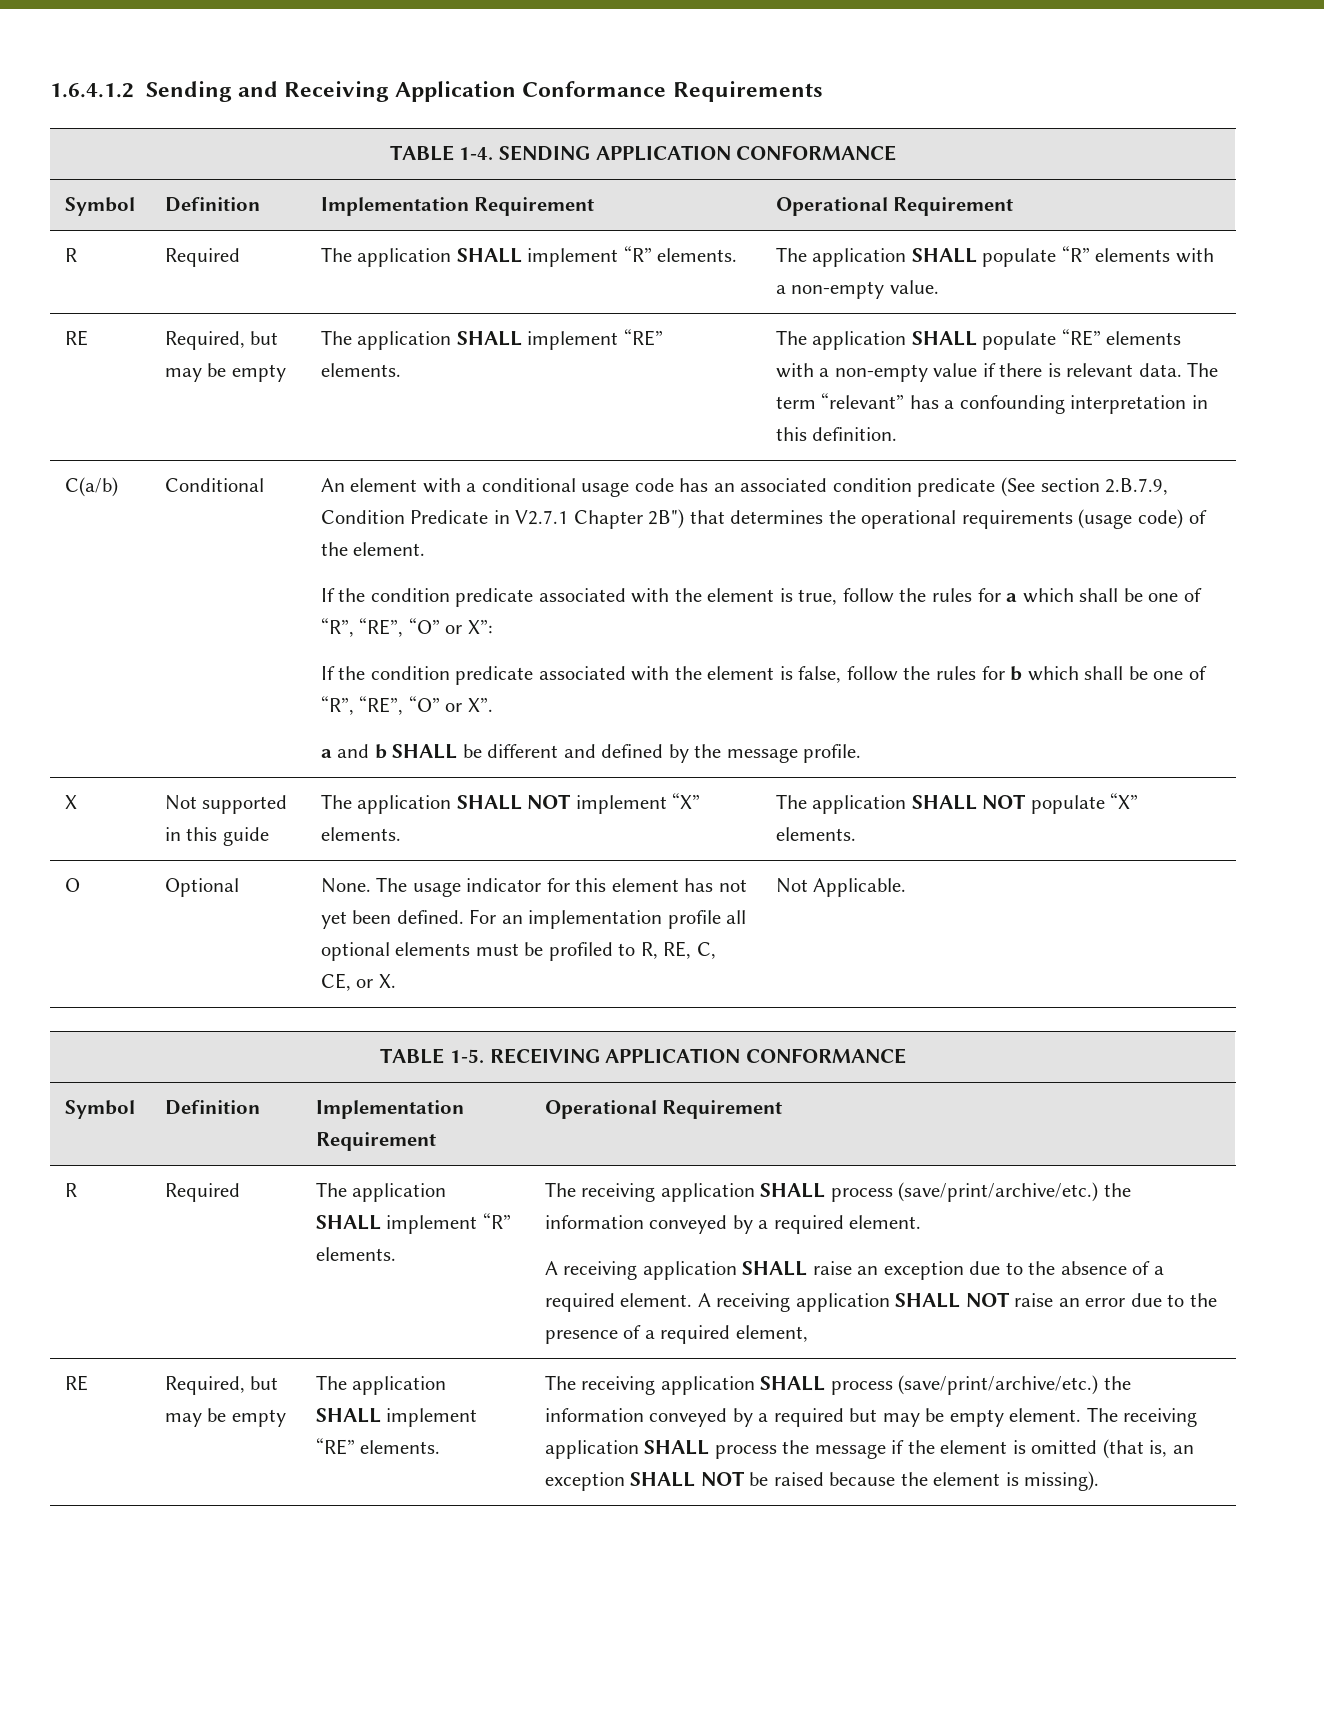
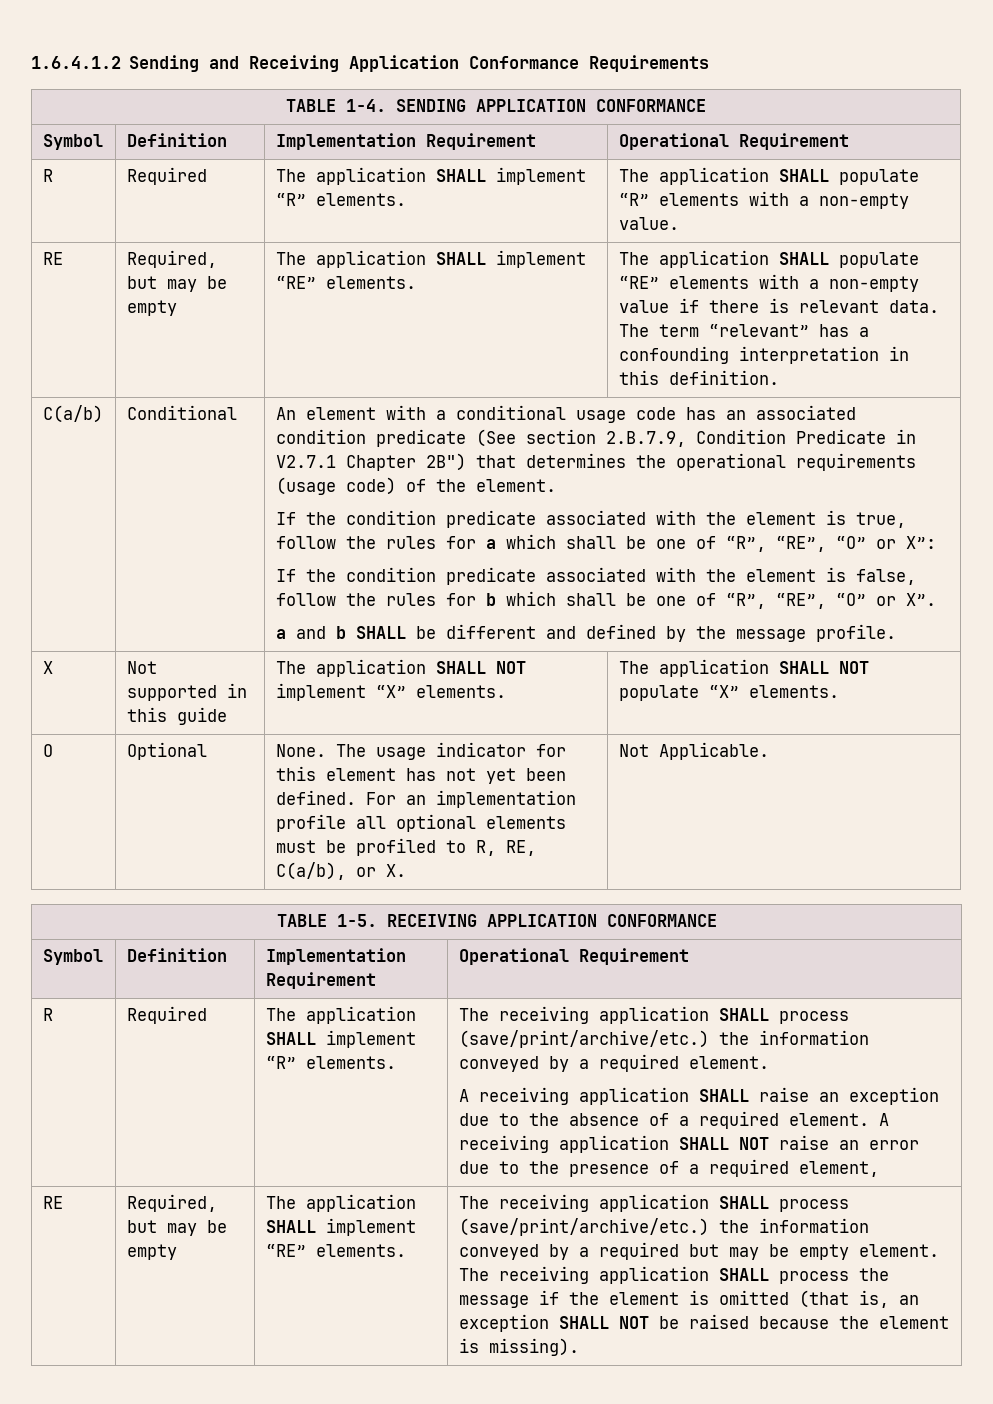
- O | Optional | None. The usage indicator for this element has not yet been defined. For an implementation profile all optional elements must be profiled to R, RE, C, CE, or X. | Not Applicable.
+ O | Optional | None. The usage indicator for this element has not yet been defined. For an implementation profile all optional elements must be profiled to R, RE, C(a/b), or X. | Not Applicable.

